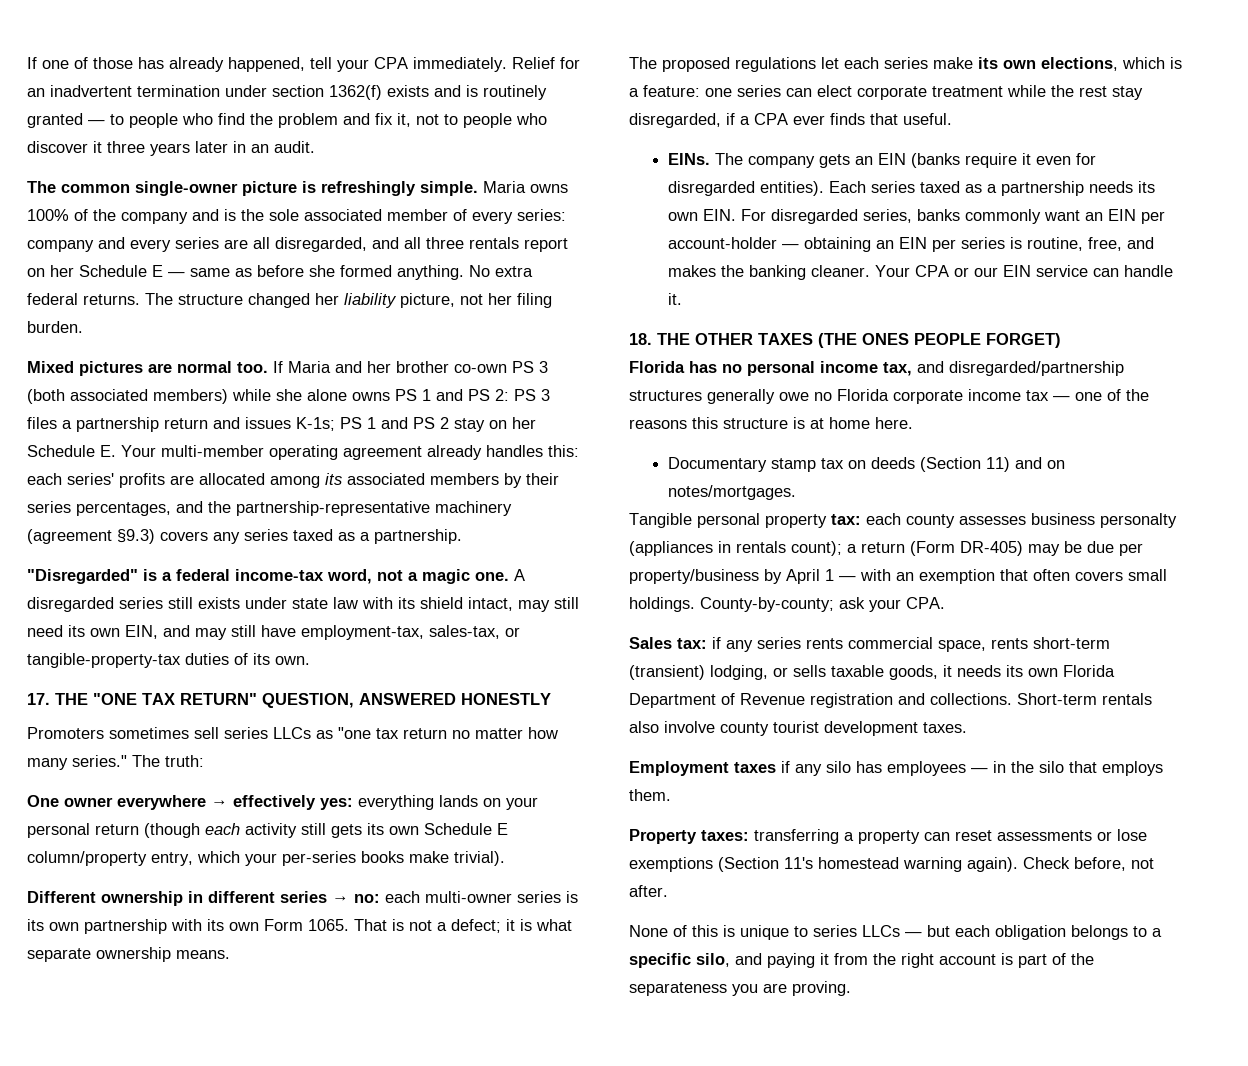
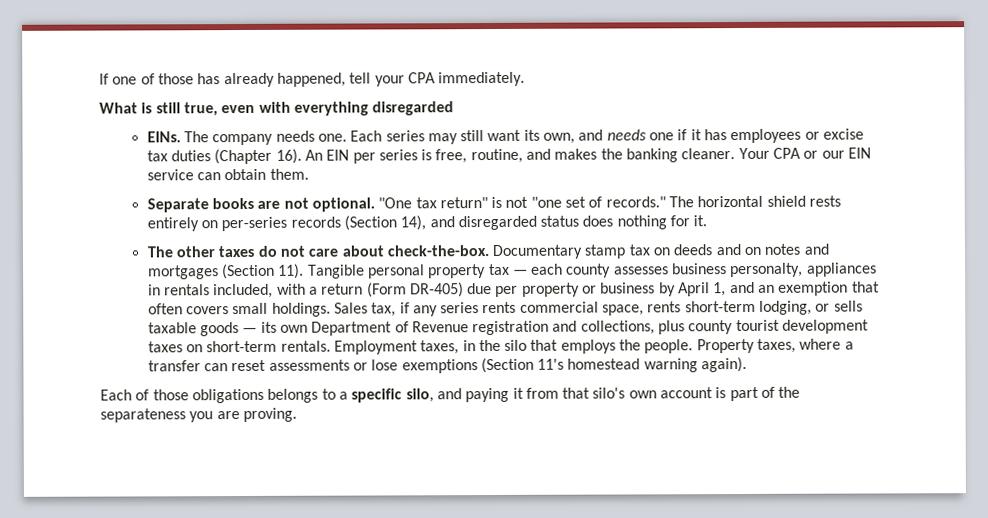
- If one of those has already happened, tell your CPA immediately. Relief for an inadvertent termination under section 1362(f) exists and is routinely granted — to people who find the problem and fix it, not to people who discover it three years later in an audit.
- The common single-owner picture is refreshingly simple. Maria owns 100% of the company and is the sole associated member of every series: company and every series are all disregarded, and all three rentals report on her Schedule E — same as before she formed anything. No extra federal returns. The structure changed her liability picture, not her filing burden.
- Mixed pictures are normal too. If Maria and her brother co-own PS 3 (both associated members) while she alone owns PS 1 and PS 2: PS 3 files a partnership return and issues K-1s; PS 1 and PS 2 stay on her Schedule E. Your multi-member operating agreement already handles this: each series' profits are allocated among its associated members by their series percentages, and the partnership-representative machinery (agreement §9.3) covers any series taxed as a partnership.
- "Disregarded" is a federal income-tax word, not a magic one. A disregarded series still exists under state law with its shield intact, may still need its own EIN, and may still have employment-tax, sales-tax, or tangible-property-tax duties of its own.
- 17. THE "ONE TAX RETURN" QUESTION, ANSWERED HONESTLY
- Promoters sometimes sell series LLCs as "one tax return no matter how many series." The truth:
- One owner everywhere → effectively yes: everything lands on your personal return (though each activity still gets its own Schedule E column/property entry, which your per-series books make trivial).
- Different ownership in different series → no: each multi-owner series is its own partnership with its own Form 1065. That is not a defect; it is what separate ownership means.
- The proposed regulations let each series make its own elections, which is a feature: one series can elect corporate treatment while the rest stay disregarded, if a CPA ever finds that useful.
- EINs. The company gets an EIN (banks require it even for disregarded entities). Each series taxed as a partnership needs its own EIN. For disregarded series, banks commonly want an EIN per account-holder — obtaining an EIN per series is routine, free, and makes the banking cleaner.
+ If one of those has already happened, tell your CPA immediately.
+ What is still true, even with everything disregarded
+ EINs. The company needs one. Each series may still want its own, and needs one if it has employees or excise tax duties (Chapter 16). An EIN per series is free, routine, and makes the banking cleaner.
- Your CPA or our EIN service can handle it.
- 18. THE OTHER TAXES (THE ONES PEOPLE FORGET)
- Florida has no personal income tax, and disregarded/partnership structures generally owe no Florida corporate income tax — one of the reasons this structure is at home here.
- Documentary stamp tax on deeds (Section 11) and on notes/mortgages.
- Tangible personal property tax: each county assesses business personalty (appliances in rentals count); a return (Form DR-405) may be due per property/business by April 1 — with an exemption that often covers small holdings.
+ Your CPA or our EIN service can obtain them.
+ Separate books are not optional. "One tax return" is not "one set of records." The horizontal shield rests entirely on per-series records (Section 14), and disregarded status does nothing for it.
+ The other taxes do not care about check-the-box. Documentary stamp tax on deeds and on notes and mortgages (Section 11). Tangible personal property tax — each county assesses business personalty, appliances in rentals included, with a return (Form DR-405) due per property or business by April 1, and an exemption that often covers small holdings.
- County-by-county; ask your CPA.
- Sales tax: if any series rents commercial space, rents short-term (transient) lodging, or sells taxable goods, it needs its own Florida Department of Revenue registration and collections. Short-term rentals also involve county tourist development taxes.
- Employment taxes if any silo has employees — in the silo that employs them.
- Property taxes: transferring a property can reset assessments or lose exemptions (Section 11's homestead warning again). Check before, not after.
- None of this is unique to series LLCs — but each obligation belongs to a specific silo, and paying it from the right account is part of the separateness you are proving.
+ Sales tax, if any series rents commercial space, rents short-term lodging, or sells taxable goods — its own Department of Revenue registration and collections, plus county tourist development taxes on short-term rentals. Employment taxes, in the silo that employs the people. Property taxes, where a transfer can reset assessments or lose exemptions (Section 11's homestead warning again).
+ Each of those obligations belongs to a specific silo, and paying it from that silo's own account is part of the separateness you are proving.

